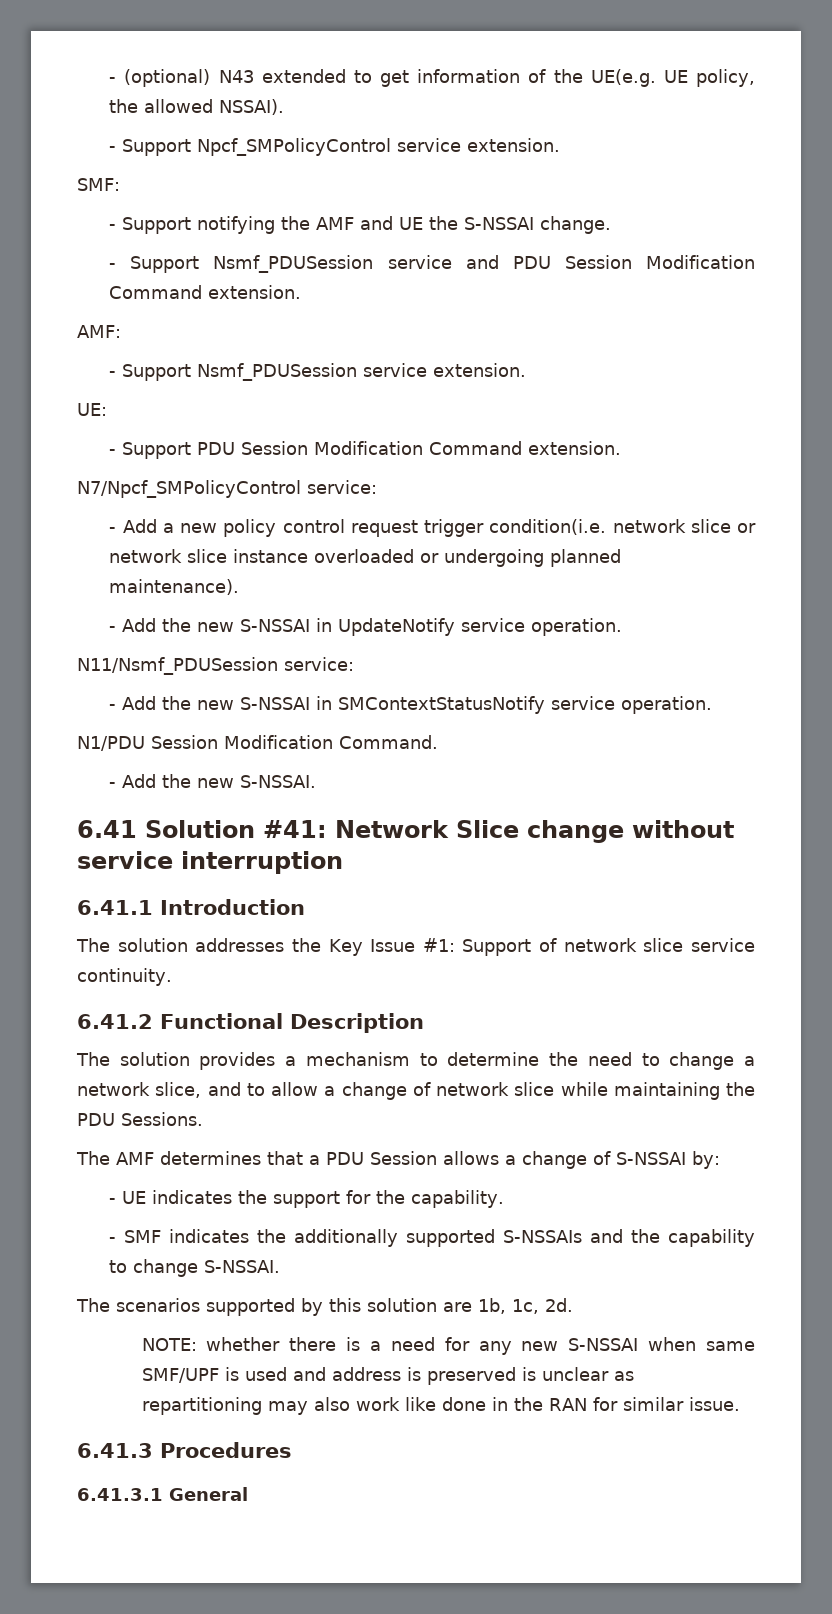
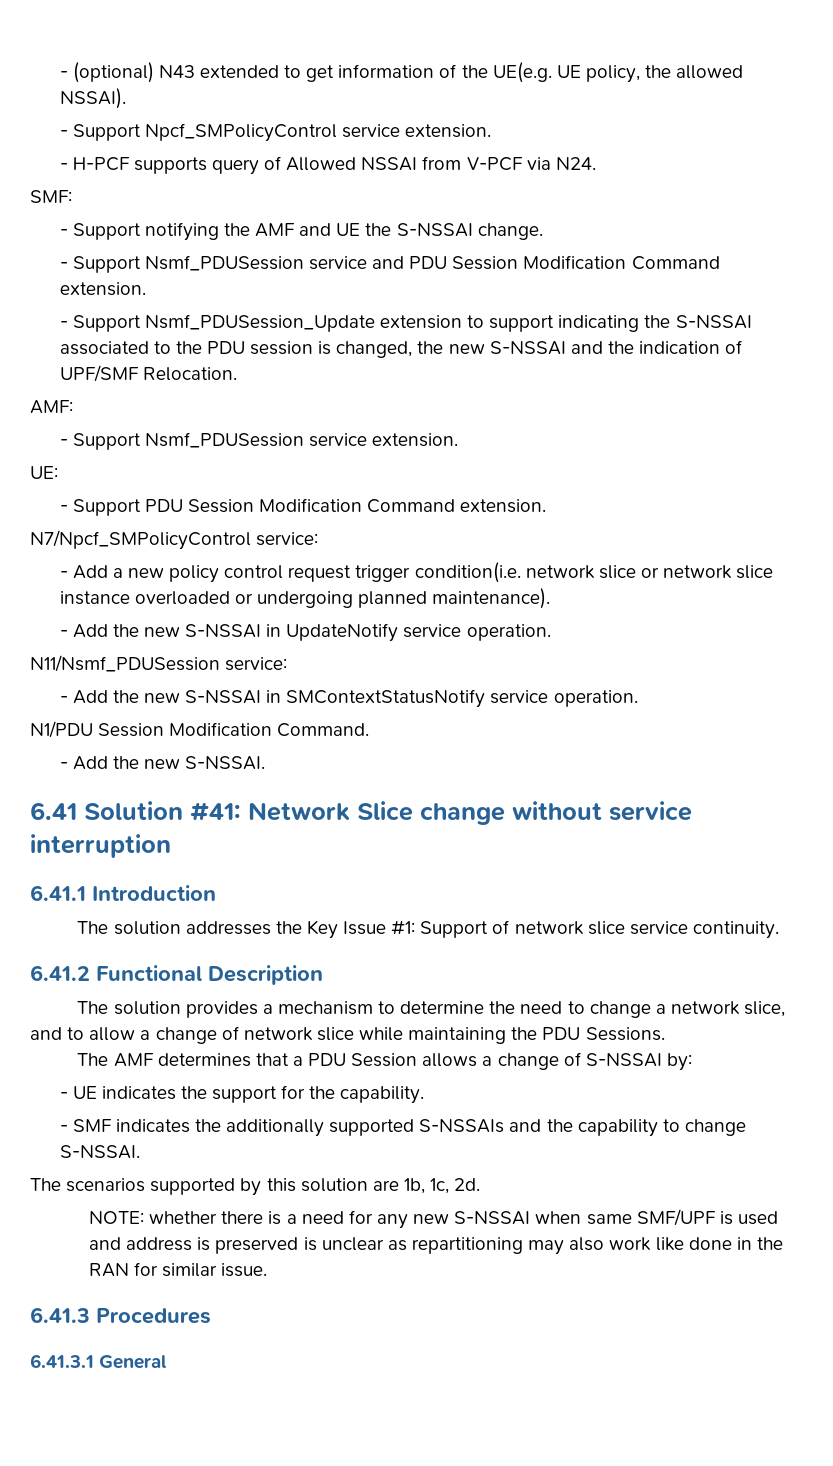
+ - H-PCF supports query of Allowed NSSAI from V-PCF via N24.
+ - Support Nsmf_PDUSession_Update extension to support indicating the S-NSSAI associated to the PDU session is changed, the new S-NSSAI and the indication of UPF/SMF Relocation.

